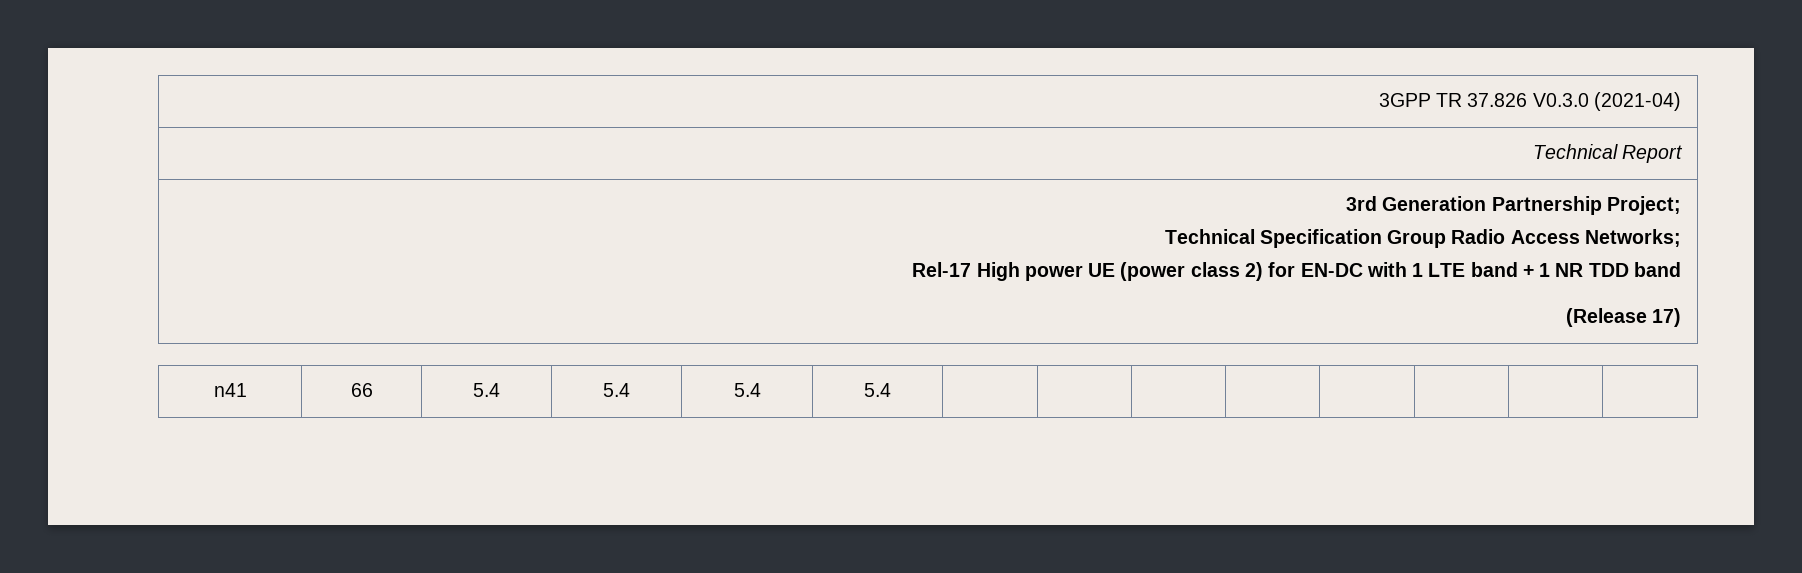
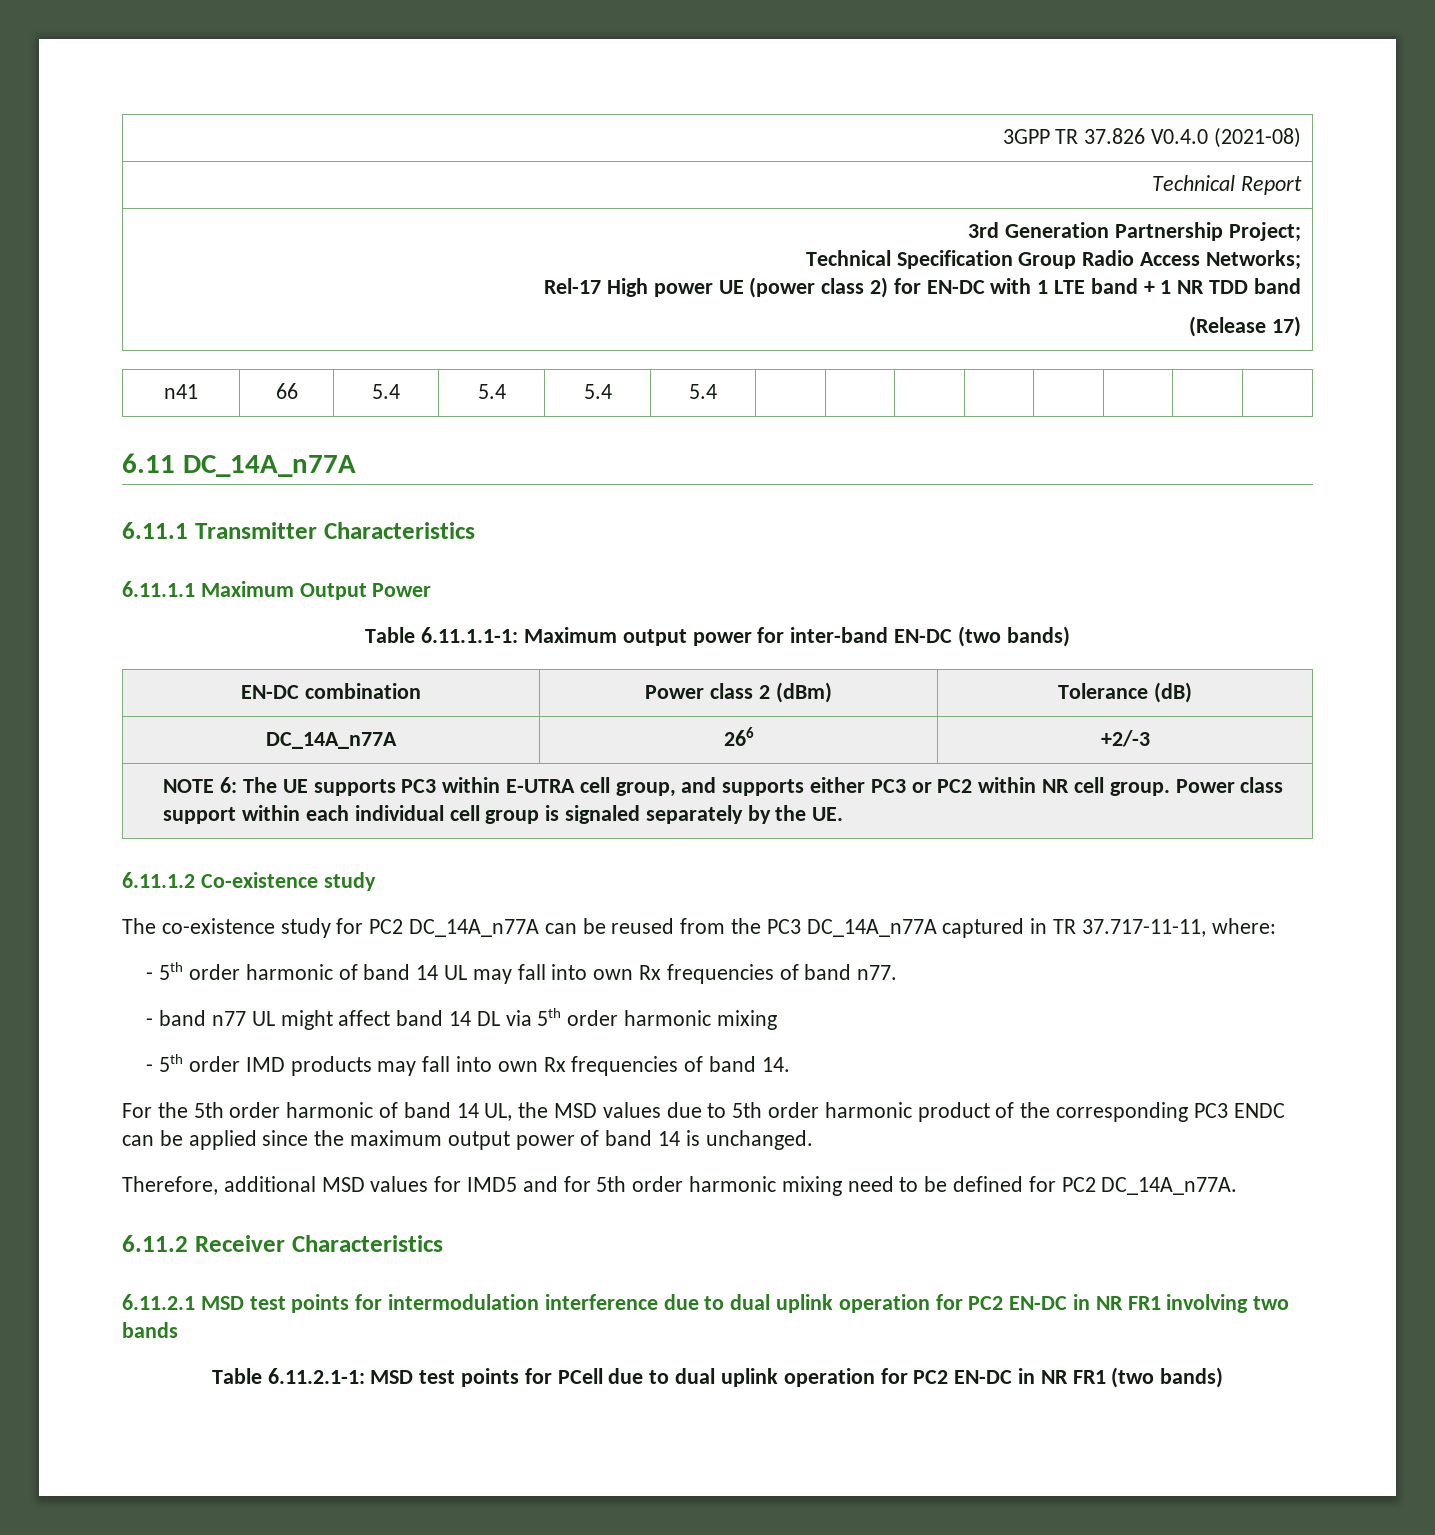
- 3GPP TR 37.826 V0.3.0 (2021-04)
+ 3GPP TR 37.826 V0.4.0 (2021-08)
+ 6.11 DC_14A_n77A
+ 6.11.1 Transmitter Characteristics
+ 6.11.1.1 Maximum Output Power
+ Table 6.11.1.1-1: Maximum output power for inter-band EN-DC (two bands)
+ EN-DC combination | Power class 2 (dBm) | Tolerance (dB)
+ DC_14A_n77A | 266 | +2/-3
+ NOTE 6: The UE supports PC3 within E-UTRA cell group, and supports either PC3 or PC2 within NR cell group. Power class support within each individual cell group is signaled separately by the UE.
+ 6.11.1.2 Co-existence study
+ The co-existence study for PC2 DC_14A_n77A can be reused from the PC3 DC_14A_n77A captured in TR 37.717-11-11, where:
+ - 5th order harmonic of band 14 UL may fall into own Rx frequencies of band n77.
+ - band n77 UL might affect band 14 DL via 5th order harmonic mixing
+ - 5th order IMD products may fall into own Rx frequencies of band 14.
+ For the 5th order harmonic of band 14 UL, the MSD values due to 5th order harmonic product of the corresponding PC3 ENDC can be applied since the maximum output power of band 14 is unchanged.
+ Therefore, additional MSD values for IMD5 and for 5th order harmonic mixing need to be defined for PC2 DC_14A_n77A.
+ 6.11.2 Receiver Characteristics
+ 6.11.2.1 MSD test points for intermodulation interference due to dual uplink operation for PC2 EN-DC in NR FR1 involving two bands
+ Table 6.11.2.1-1: MSD test points for PCell due to dual uplink operation for PC2 EN-DC in NR FR1 (two bands)

